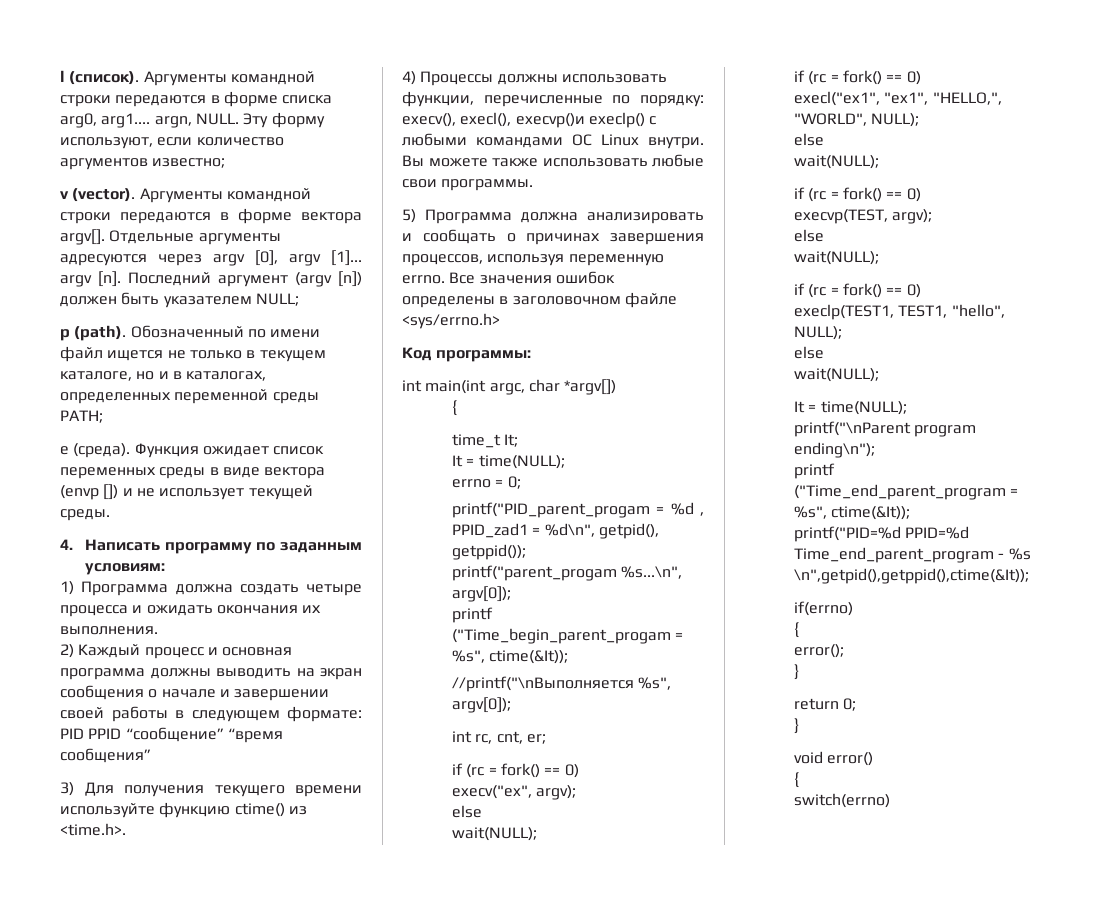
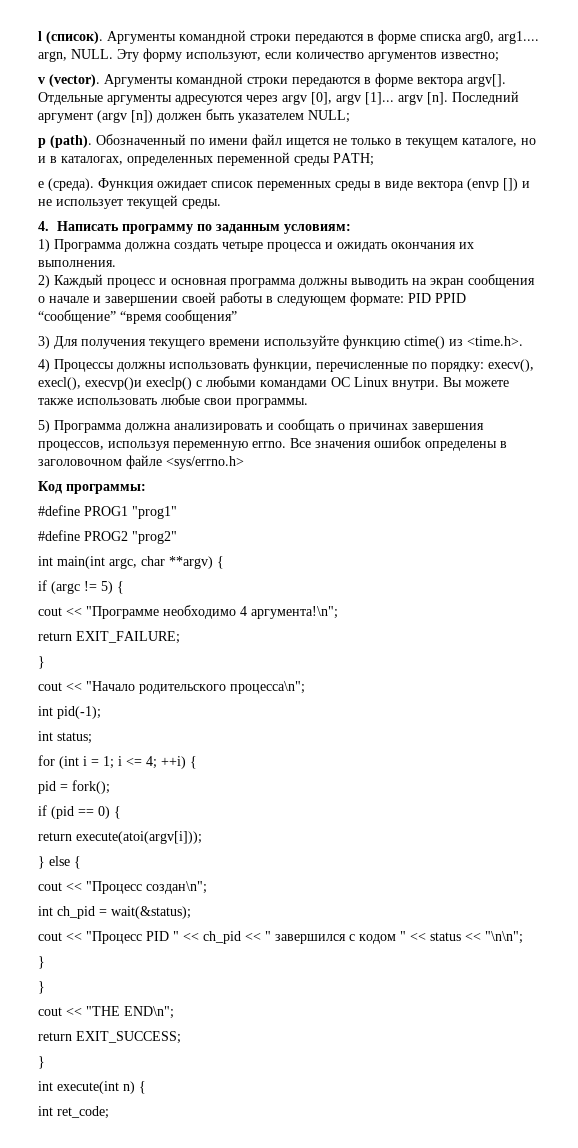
+ #define PROG1 "prog1"
+ #define PROG2 "prog2"
- int main(int argc, char *argv[])
- {
- time_t It;
- It = time(NULL);
- errno = 0;
- printf("PID_parent_progam = %d , PPID_zad1 = %d\n", getpid(), getppid());
- printf("parent_progam %s...\n", argv[0]);
- printf ("Time_begin_parent_progam = %s", ctime(&It));
- //printf("\nВыполняется %s", argv[0]);
- int rc, cnt, er;
- if (rc = fork() == 0)
- execv("ex", argv);
- else
- wait(NULL);
- if (rc = fork() == 0)
- execl("ex1", "ex1", "HELLO,", "WORLD", NULL);
- else
- wait(NULL);
- if (rc = fork() == 0)
- execvp(TEST, argv);
- else
- wait(NULL);
- if (rc = fork() == 0)
- execlp(TEST1, TEST1, "hello", NULL);
- else
- wait(NULL);
- It = time(NULL);
- printf("\nParent program ending\n");
- printf ("Time_end_parent_program = %s", ctime(&It));
- printf("PID=%d PPID=%d Time_end_parent_program - %s \n",getpid(),getppid(),ctime(&It));
- if(errno)
- {
- error();
+ int main(int argc, char **argv) {
+ if (argc != 5) {
+ cout << "Программе необходимо 4 аргумента!\n";
+ return EXIT_FAILURE;
  }
- return 0;
+ cout << "Начало родительского процесса\n";
+ int pid(-1);
+ int status;
+ for (int i = 1; i <= 4; ++i) {
+ pid = fork();
+ if (pid == 0) {
+ return execute(atoi(argv[i]));
+ } else {
+ cout << "Процесс создан\n";
+ int ch_pid = wait(&status);
+ cout << "Процесс PID " << ch_pid << " завершился с кодом " << status << "\n\n";
  }
- void error()
- {
- switch(errno)
+ }
+ cout << "THE END\n";
+ return EXIT_SUCCESS;
+ }
+ int execute(int n) {
+ int ret_code;

